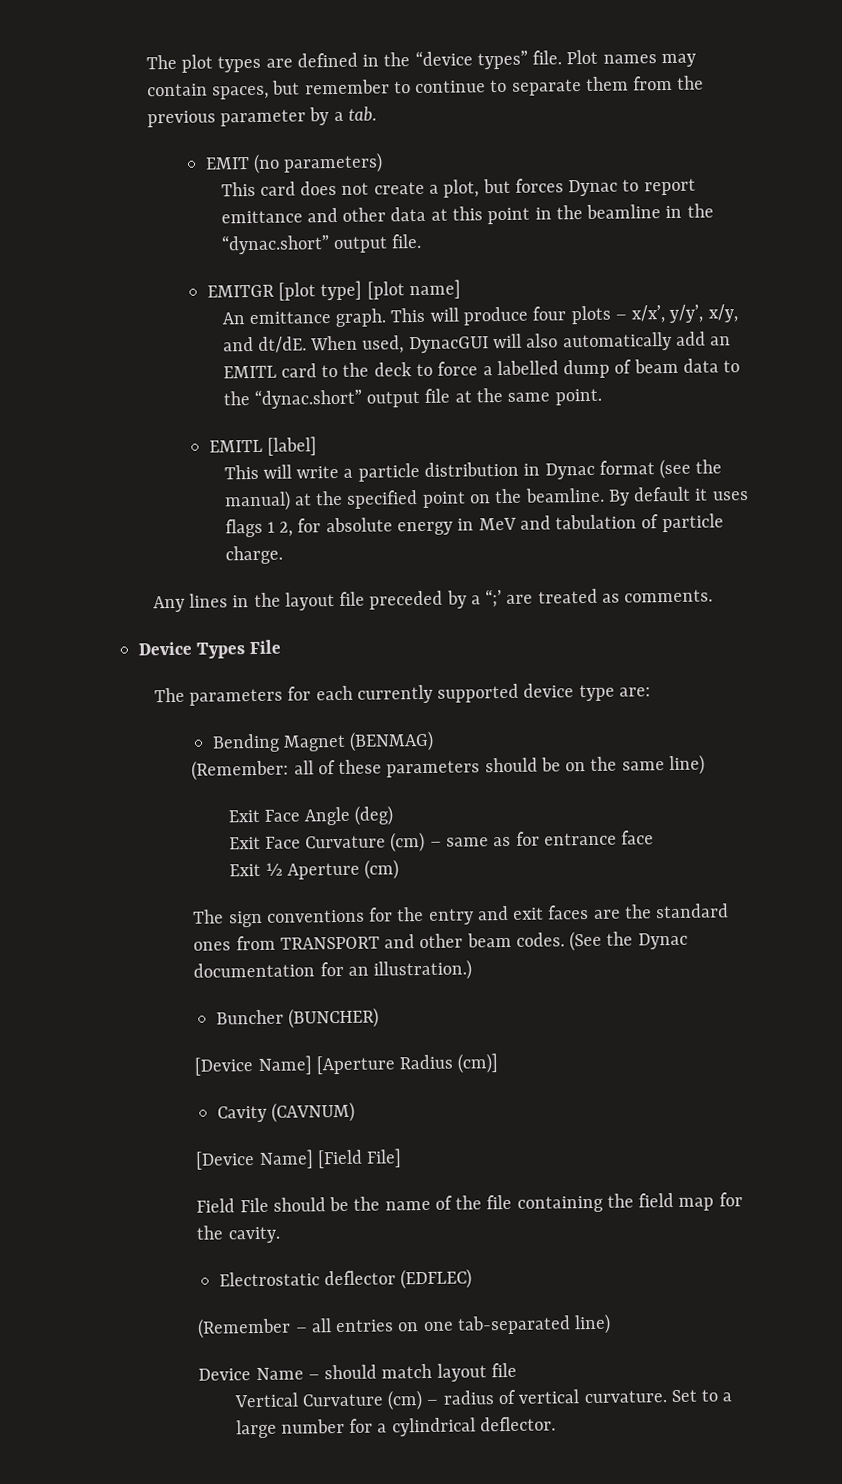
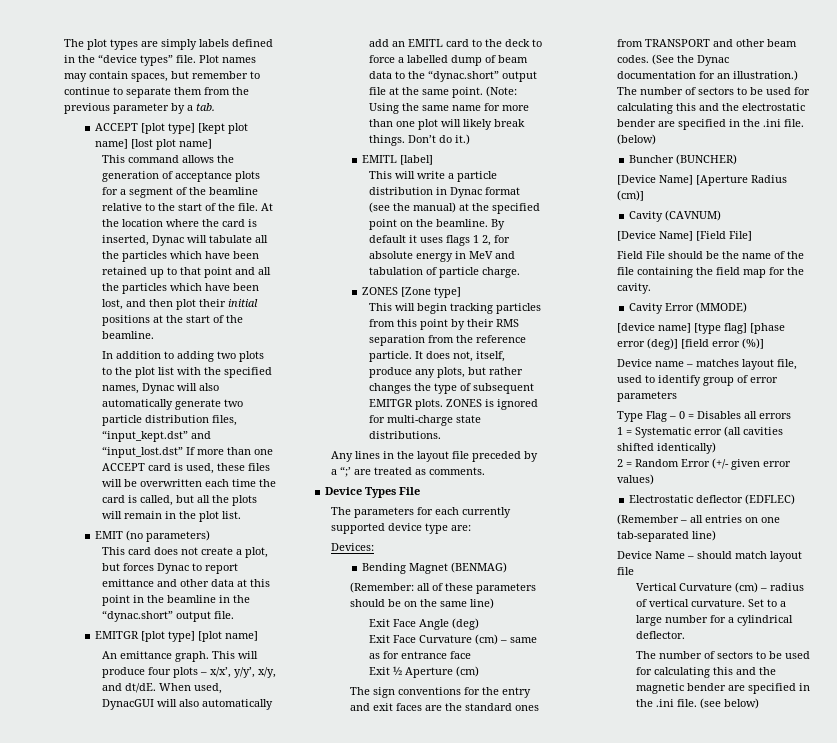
- The plot types are defined in the “device types” file.
+ The plot types are simply labels defined in the “device types” file.
+ ACCEPT [plot type] [kept plot name] [lost plot name]
+ This command allows the generation of acceptance plots for a segment of the beamline relative to the start of the file. At the location where the card is inserted, Dynac will tabulate all the particles which have been retained up to that point and all the particles which have been lost, and then plot their initial positions at the start of the beamline.
+ In addition to adding two plots to the plot list with the specified names, Dynac will also automatically generate two particle distribution files, “input_kept.dst” and “input_lost.dst” If more than one ACCEPT card is used, these files will be overwritten each time the card is called, but all the plots will remain in the plot list.
+ (Note: Using the same name for more than one plot will likely break things. Don’t do it.)
+ ZONES [Zone type]
+ This will begin tracking particles from this point by their RMS separation from the reference particle. It does not, itself, produce any plots, but rather changes the type of subsequent EMITGR plots. ZONES is ignored for multi-charge state distributions.
+ Devices:
+ The number of sectors to be used for calculating this and the electrostatic bender are specified in the .ini file. (below)
+ Cavity Error (MMODE)
+ [device name] [type flag] [phase error (deg)] [field error (%)]
+ Device name – matches layout file, used to identify group of error parameters
+ Type Flag – 0 = Disables all errors
+ 1 = Systematic error (all cavities shifted identically)
+ 2 = Random Error (+/- given error values)
+ The number of sectors to be used for calculating this and the magnetic bender are specified in the .ini file. (see below)

